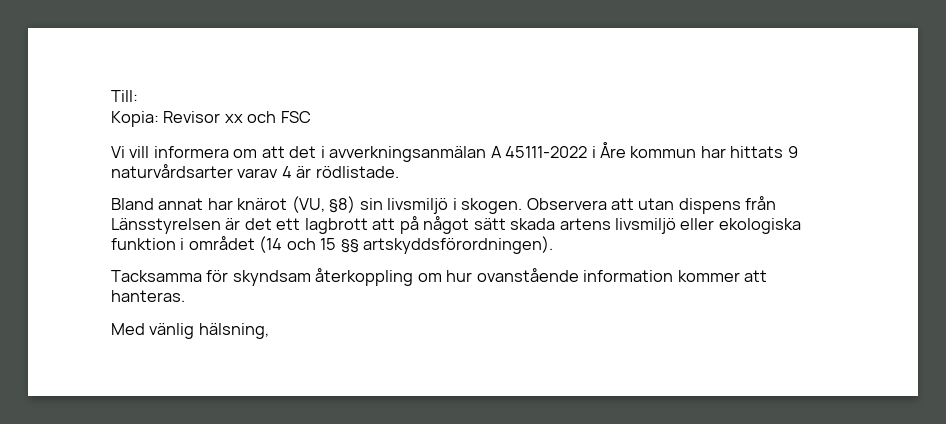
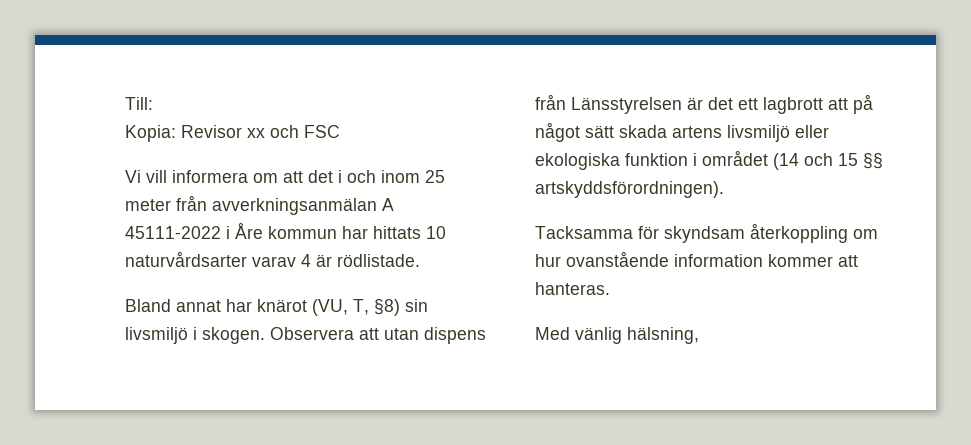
- Vi vill informera om att det i avverkningsanmälan A 45111-2022 i Åre kommun har hittats 9 naturvårdsarter varav 4 är rödlistade.
+ Vi vill informera om att det i och inom 25 meter från avverkningsanmälan A 45111-2022 i Åre kommun har hittats 10 naturvårdsarter varav 4 är rödlistade.
- Bland annat har knärot (VU, §8) sin livsmiljö i skogen.
+ Bland annat har knärot (VU, T, §8) sin livsmiljö i skogen.

